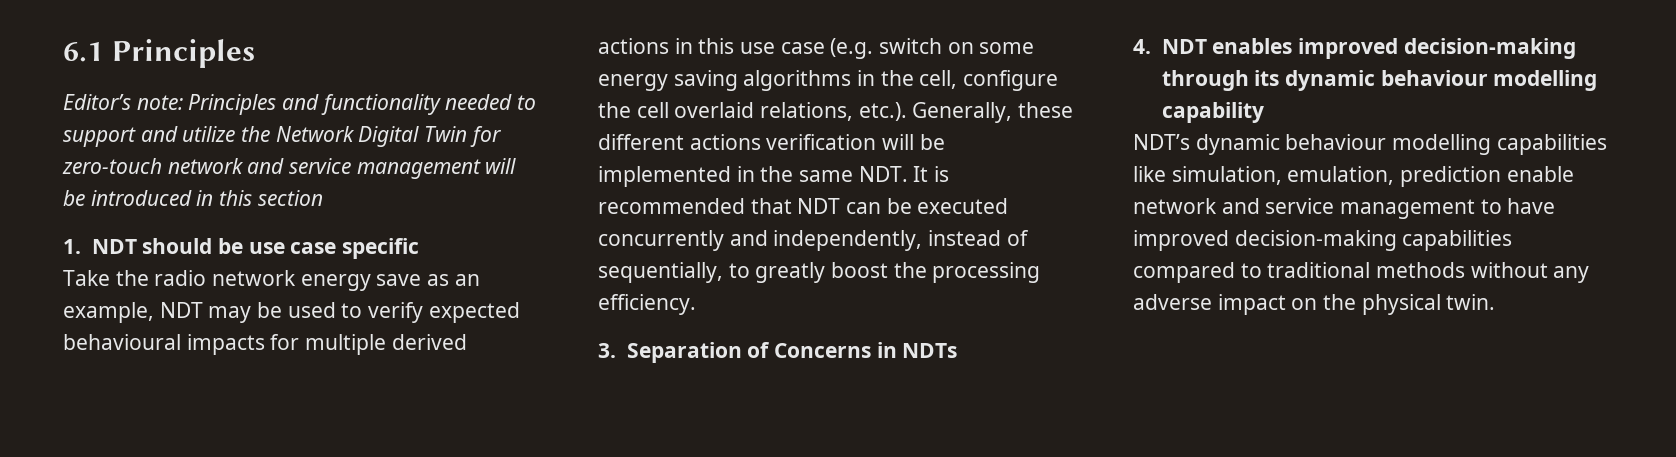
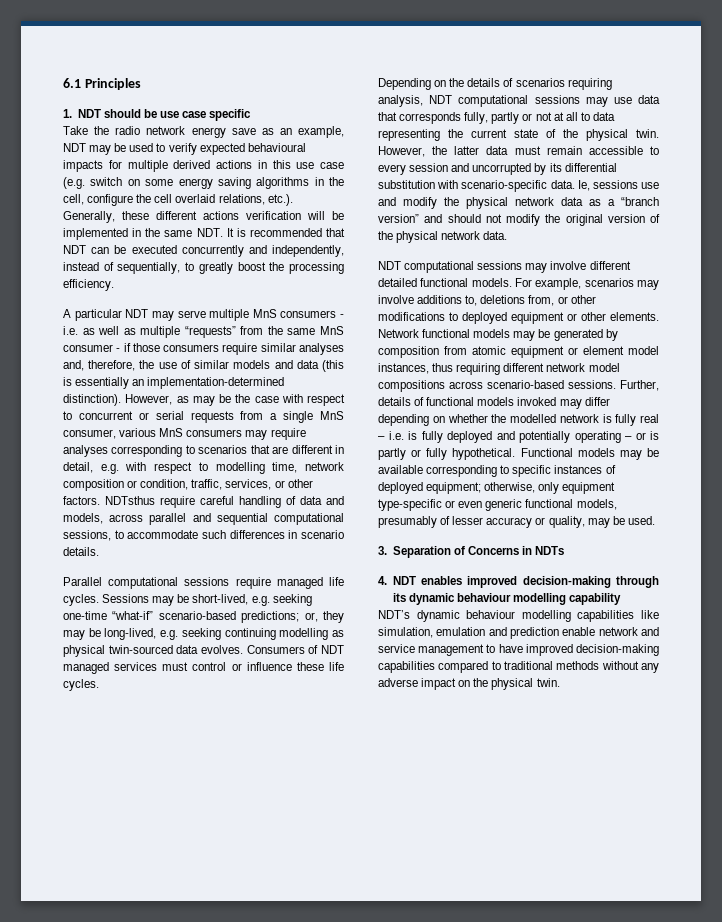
- Editor’s note: Principles and functionality needed to support and utilize the Network Digital Twin for zero-touch network and service management will be introduced in this section
+ A particular NDT may serve multiple MnS consumers - i.e. as well as multiple “requests” from the same MnS consumer - if those consumers require similar analyses and, therefore, the use of similar models and data (this is essentially an implementation-determined distinction). However, as may be the case with respect to concurrent or serial requests from a single MnS consumer, various MnS consumers may require analyses corresponding to scenarios that are different in detail, e.g. with respect to modelling time, network composition or condition, traffic, services, or other factors. NDTsthus require careful handling of data and models, across parallel and sequential computational sessions, to accommodate such differences in scenario details.
+ Parallel computational sessions require managed life cycles. Sessions may be short-lived, e.g. seeking one-time “what-if” scenario-based predictions; or, they may be long-lived, e.g. seeking continuing modelling as physical twin-sourced data evolves. Consumers of NDT managed services must control or influence these life cycles.
+ Depending on the details of scenarios requiring analysis, NDT computational sessions may use data that corresponds fully, partly or not at all to data representing the current state of the physical twin. However, the latter data must remain accessible to every session and uncorrupted by its differential substitution with scenario-specific data. Ie, sessions use and modify the physical network data as a “branch version” and should not modify the original version of the physical network data.
+ NDT computational sessions may involve different detailed functional models. For example, scenarios may involve additions to, deletions from, or other modifications to deployed equipment or other elements. Network functional models may be generated by composition from atomic equipment or element model instances, thus requiring different network model compositions across scenario-based sessions. Further, details of functional models invoked may differ depending on whether the modelled network is fully real – i.e. is fully deployed and potentially operating – or is partly or fully hypothetical. Functional models may be available corresponding to specific instances of deployed equipment; otherwise, only equipment type-specific or even generic functional models, presumably of lesser accuracy or quality, may be used.
- NDT’s dynamic behaviour modelling capabilities like simulation, emulation, prediction enable network and service management to have improved decision-making capabilities compared to traditional methods without any adverse impact on the physical twin.
+ NDT’s dynamic behaviour modelling capabilities like simulation, emulation and prediction enable network and service management to have improved decision-making capabilities compared to traditional methods without any adverse impact on the physical twin.

